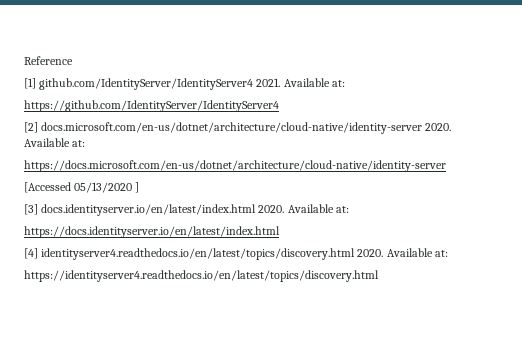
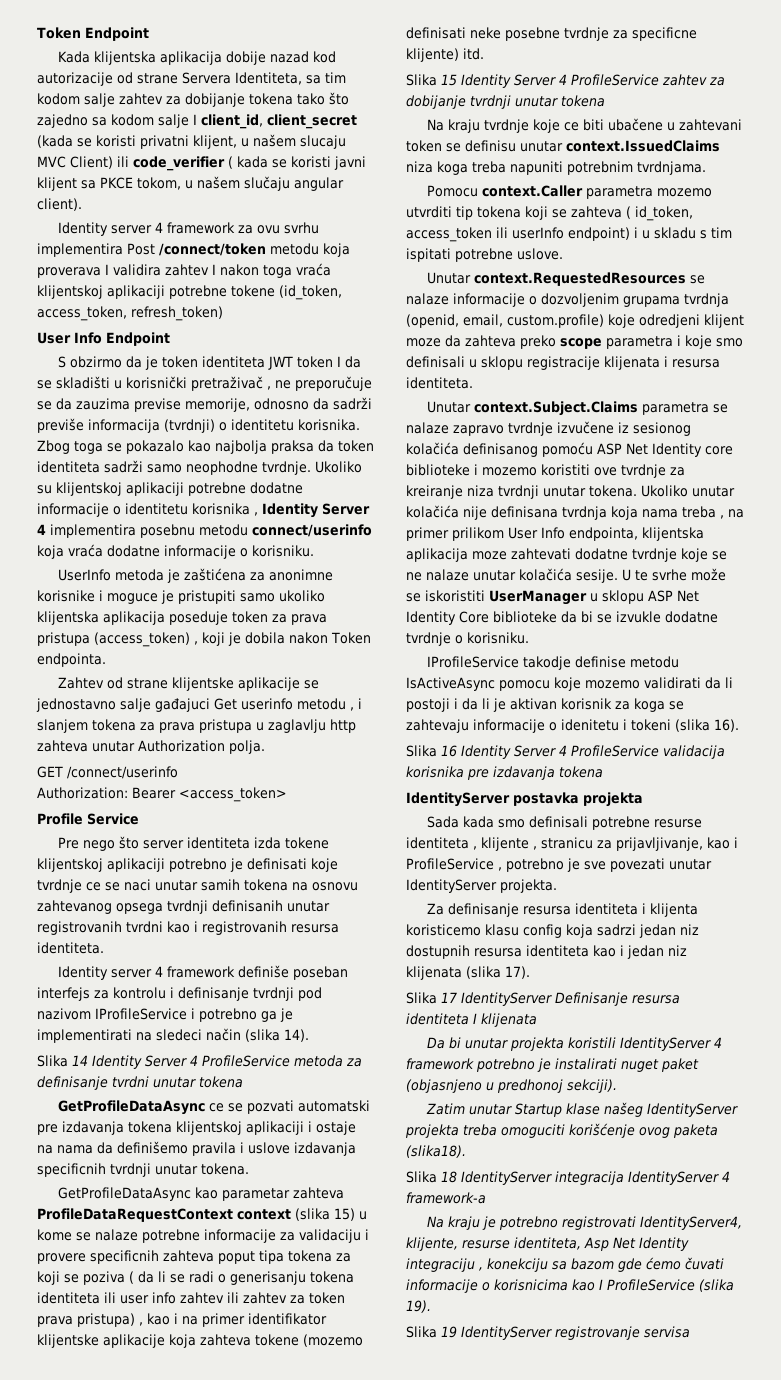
- Reference
- [1] github.com/IdentityServer/IdentityServer4 2021. Available at:
- https://github.com/IdentityServer/IdentityServer4
- [2] docs.microsoft.com/en-us/dotnet/architecture/cloud-native/identity-server 2020. Available at:
- https://docs.microsoft.com/en-us/dotnet/architecture/cloud-native/identity-server
- [Accessed 05/13/2020 ]
- [3] docs.identityserver.io/en/latest/index.html 2020. Available at:
- https://docs.identityserver.io/en/latest/index.html
- [4] identityserver4.readthedocs.io/en/latest/topics/discovery.html 2020. Available at:
- https://identityserver4.readthedocs.io/en/latest/topics/discovery.html
+ Token Endpoint
+ Kada klijentska aplikacija dobije nazad kod autorizacije od strane Servera Identiteta, sa tim kodom salje zahtev za dobijanje tokena tako što zajedno sa kodom salje I client_id, client_secret (kada se koristi privatni klijent, u našem slucaju MVC Client) ili code_verifier ( kada se koristi javni klijent sa PKCE tokom, u našem slučaju angular client).
+ Identity server 4 framework za ovu svrhu implementira Post /connect/token metodu koja proverava I validira zahtev I nakon toga vraća klijentskoj aplikaciji potrebne tokene (id_token, access_token, refresh_token)
+ User Info Endpoint
+ S obzirmo da je token identiteta JWT token I da se skladišti u korisnički pretraživač , ne preporučuje se da zauzima previse memorije, odnosno da sadrži previše informacija (tvrdnji) o identitetu korisnika. Zbog toga se pokazalo kao najbolja praksa da token identiteta sadrži samo neophodne tvrdnje. Ukoliko su klijentskoj aplikaciji potrebne dodatne informacije o identitetu korisnika , Identity Server 4 implementira posebnu metodu connect/userinfo koja vraća dodatne informacije o korisniku.
+ UserInfo metoda je zaštićena za anonimne korisnike i moguce je pristupiti samo ukoliko klijentska aplikacija poseduje token za prava pristupa (access_token) , koji je dobila nakon Token endpointa.
+ Zahtev od strane klijentske aplikacije se jednostavno salje gađajuci Get userinfo metodu , i slanjem tokena za prava pristupa u zaglavlju http zahteva unutar Authorization polja.
+ GET /connect/userinfo
+ Authorization: Bearer <access_token>
+ Profile Service
+ Pre nego što server identiteta izda tokene klijentskoj aplikaciji potrebno je definisati koje tvrdnje ce se naci unutar samih tokena na osnovu zahtevanog opsega tvrdnji definisanih unutar registrovanih tvrdni kao i registrovanih resursa identiteta.
+ Identity server 4 framework definiše poseban interfejs za kontrolu i definisanje tvrdnji pod nazivom IProfileService i potrebno ga je implementirati na sledeci način (slika 14).
+ Slika 14 Identity Server 4 ProfileService metoda za definisanje tvrdni unutar tokena
+ GetProfileDataAsync ce se pozvati automatski pre izdavanja tokena klijentskoj aplikaciji i ostaje na nama da definišemo pravila i uslove izdavanja specificnih tvrdnji unutar tokena.
+ GetProfileDataAsync kao parametar zahteva ProfileDataRequestContext context (slika 15) u kome se nalaze potrebne informacije za validaciju i provere specificnih zahteva poput tipa tokena za koji se poziva ( da li se radi o generisanju tokena identiteta ili user info zahtev ili zahtev za token prava pristupa) , kao i na primer identifikator klijentske aplikacije koja zahteva tokene (mozemo definisati neke posebne tvrdnje za specificne klijente) itd.
+ Slika 15 Identity Server 4 ProfileService zahtev za dobijanje tvrdnji unutar tokena
+ Na kraju tvrdnje koje ce biti ubačene u zahtevani token se definisu unutar context.IssuedClaims niza koga treba napuniti potrebnim tvrdnjama.
+ Pomocu context.Caller parametra mozemo utvrditi tip tokena koji se zahteva ( id_token, access_token ili userInfo endpoint) i u skladu s tim ispitati potrebne uslove.
+ Unutar context.RequestedResources se nalaze informacije o dozvoljenim grupama tvrdnja (openid, email, custom.profile) koje odredjeni klijent moze da zahteva preko scope parametra i koje smo definisali u sklopu registracije klijenata i resursa identiteta.
+ Unutar context.Subject.Claims parametra se nalaze zapravo tvrdnje izvučene iz sesionog kolačića definisanog pomoću ASP Net Identity core biblioteke i mozemo koristiti ove tvrdnje za kreiranje niza tvrdnji unutar tokena. Ukoliko unutar kolačića nije definisana tvrdnja koja nama treba , na primer prilikom User Info endpointa, klijentska aplikacija moze zahtevati dodatne tvrdnje koje se ne nalaze unutar kolačića sesije. U te svrhe može se iskoristiti UserManager u sklopu ASP Net Identity Core biblioteke da bi se izvukle dodatne tvrdnje o korisniku.
+ IProfileService takodje definise metodu IsActiveAsync pomocu koje mozemo validirati da li postoji i da li je aktivan korisnik za koga se zahtevaju informacije o idenitetu i tokeni (slika 16).
+ Slika 16 Identity Server 4 ProfileService validacija korisnika pre izdavanja tokena
+ IdentityServer postavka projekta
+ Sada kada smo definisali potrebne resurse identiteta , klijente , stranicu za prijavljivanje, kao i ProfileService , potrebno je sve povezati unutar IdentityServer projekta.
+ Za definisanje resursa identiteta i klijenta koristicemo klasu config koja sadrzi jedan niz dostupnih resursa identiteta kao i jedan niz klijenata (slika 17).
+ Slika 17 IdentityServer Definisanje resursa identiteta I klijenata
+ Da bi unutar projekta koristili IdentityServer 4 framework potrebno je instalirati nuget paket (objasnjeno u predhonoj sekciji).
+ Zatim unutar Startup klase našeg IdentityServer projekta treba omoguciti korišćenje ovog paketa (slika18).
+ Slika 18 IdentityServer integracija IdentityServer 4 framework-a
+ Na kraju je potrebno registrovati IdentityServer4, klijente, resurse identiteta, Asp Net Identity integraciju , konekciju sa bazom gde ćemo čuvati informacije o korisnicima kao I ProfileService (slika 19).
+ Slika 19 IdentityServer registrovanje servisa

